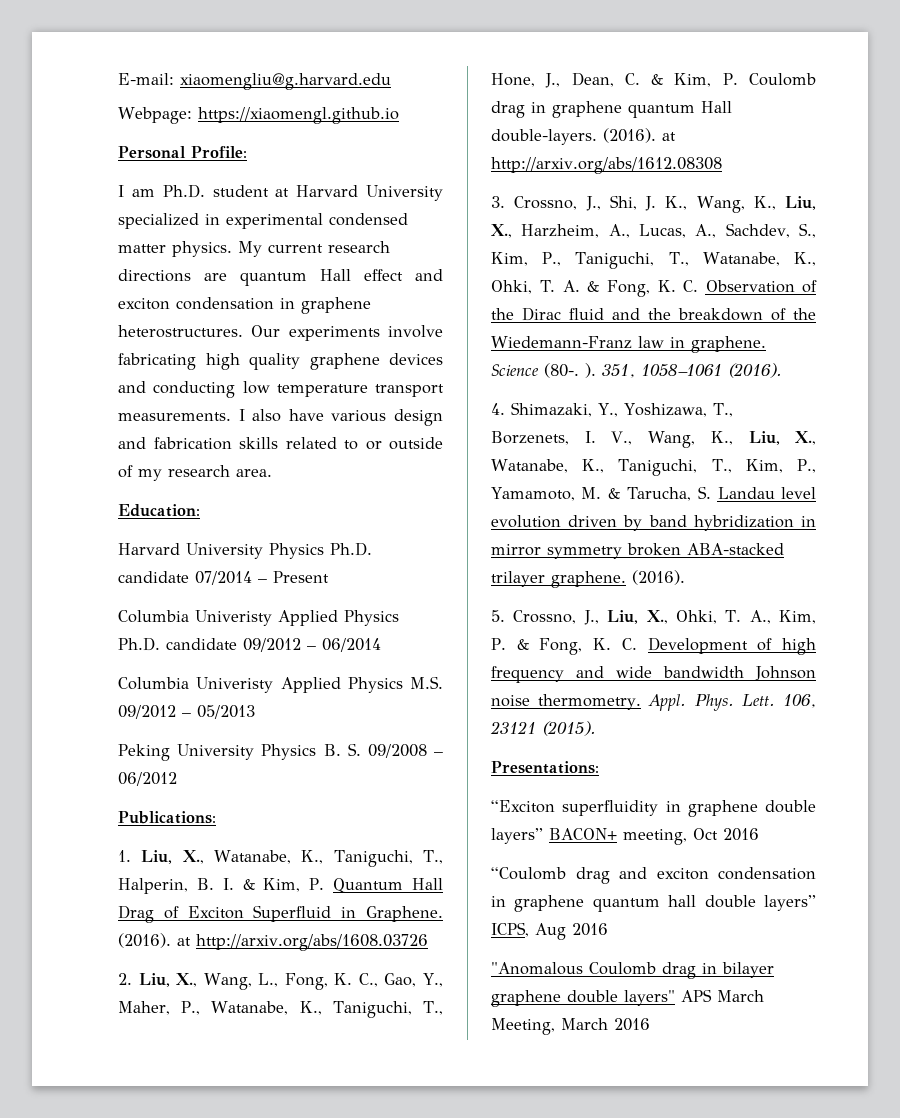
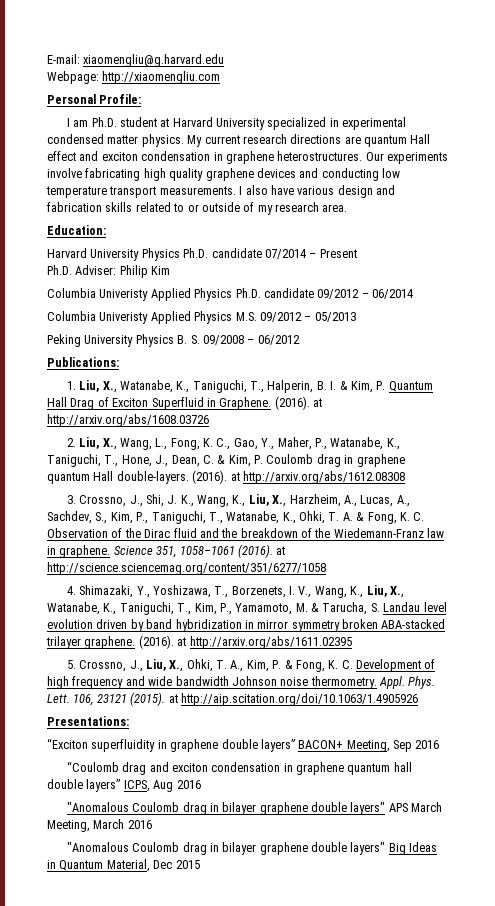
- Webpage: https://xiaomengl.github.io
+ Webpage: http://xiaomengliu.com
+ Ph.D. Adviser: Philip Kim
- Science (80-. ). 351, 1058–1061 (2016).
+ Science 351, 1058–1061 (2016). at http://science.sciencemag.org/content/351/6277/1058
- 4. Shimazaki, Y., Yoshizawa, T., Borzenets, I. V., Wang, K., Liu, X., Watanabe, K., Taniguchi, T., Kim, P., Yamamoto, M. & Tarucha, S. Landau level evolution driven by band hybridization in mirror symmetry broken ABA-stacked trilayer graphene. (2016).
+ 4. Shimazaki, Y., Yoshizawa, T., Borzenets, I. V., Wang, K., Liu, X., Watanabe, K., Taniguchi, T., Kim, P., Yamamoto, M. & Tarucha, S. Landau level evolution driven by band hybridization in mirror symmetry broken ABA-stacked trilayer graphene. (2016). at http://arxiv.org/abs/1611.02395
- 106, 23121 (2015).
+ 106, 23121 (2015). at http://aip.scitation.org/doi/10.1063/1.4905926
- “Exciton superfluidity in graphene double layers” BACON+ meeting, Oct 2016
+ “Exciton superfluidity in graphene double layers” BACON+ Meeting, Sep 2016
+ "Anomalous Coulomb drag in bilayer graphene double layers" Big Ideas in Quantum Material, Dec 2015

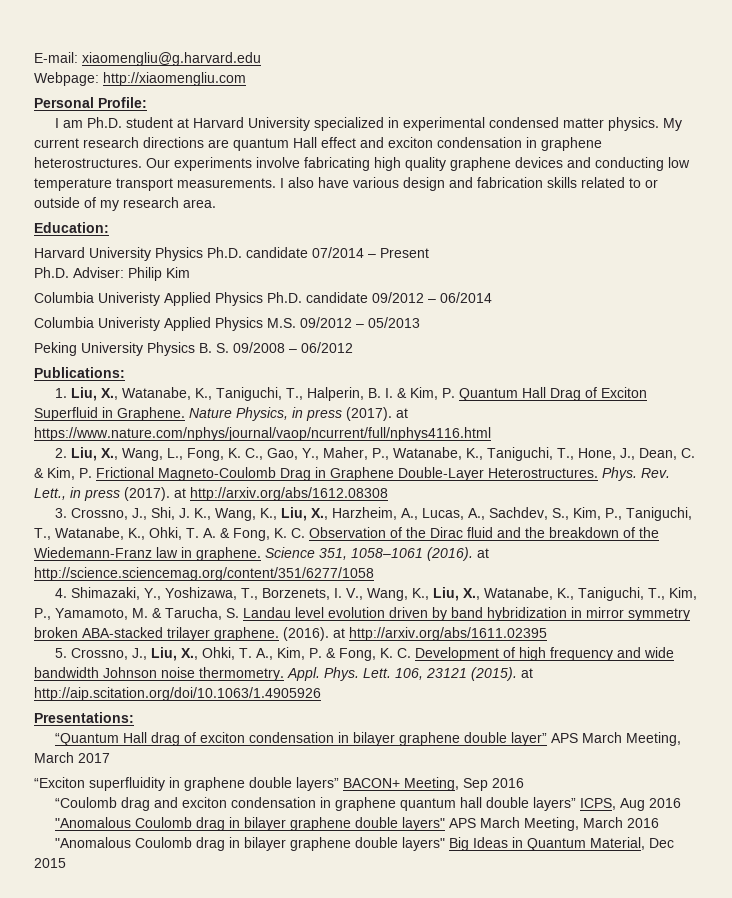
- (2016). at http://arxiv.org/abs/1608.03726
+ Nature Physics, in press (2017). at https://www.nature.com/nphys/journal/vaop/ncurrent/full/nphys4116.html
- 2. Liu, X., Wang, L., Fong, K. C., Gao, Y., Maher, P., Watanabe, K., Taniguchi, T., Hone, J., Dean, C. & Kim, P. Coulomb drag in graphene quantum Hall double-layers. (2016). at http://arxiv.org/abs/1612.08308
+ 2. Liu, X., Wang, L., Fong, K. C., Gao, Y., Maher, P., Watanabe, K., Taniguchi, T., Hone, J., Dean, C. & Kim, P. Frictional Magneto-Coulomb Drag in Graphene Double-Layer Heterostructures. Phys. Rev. Lett., in press (2017). at http://arxiv.org/abs/1612.08308
+ “Quantum Hall drag of exciton condensation in bilayer graphene double layer” APS March Meeting, March 2017

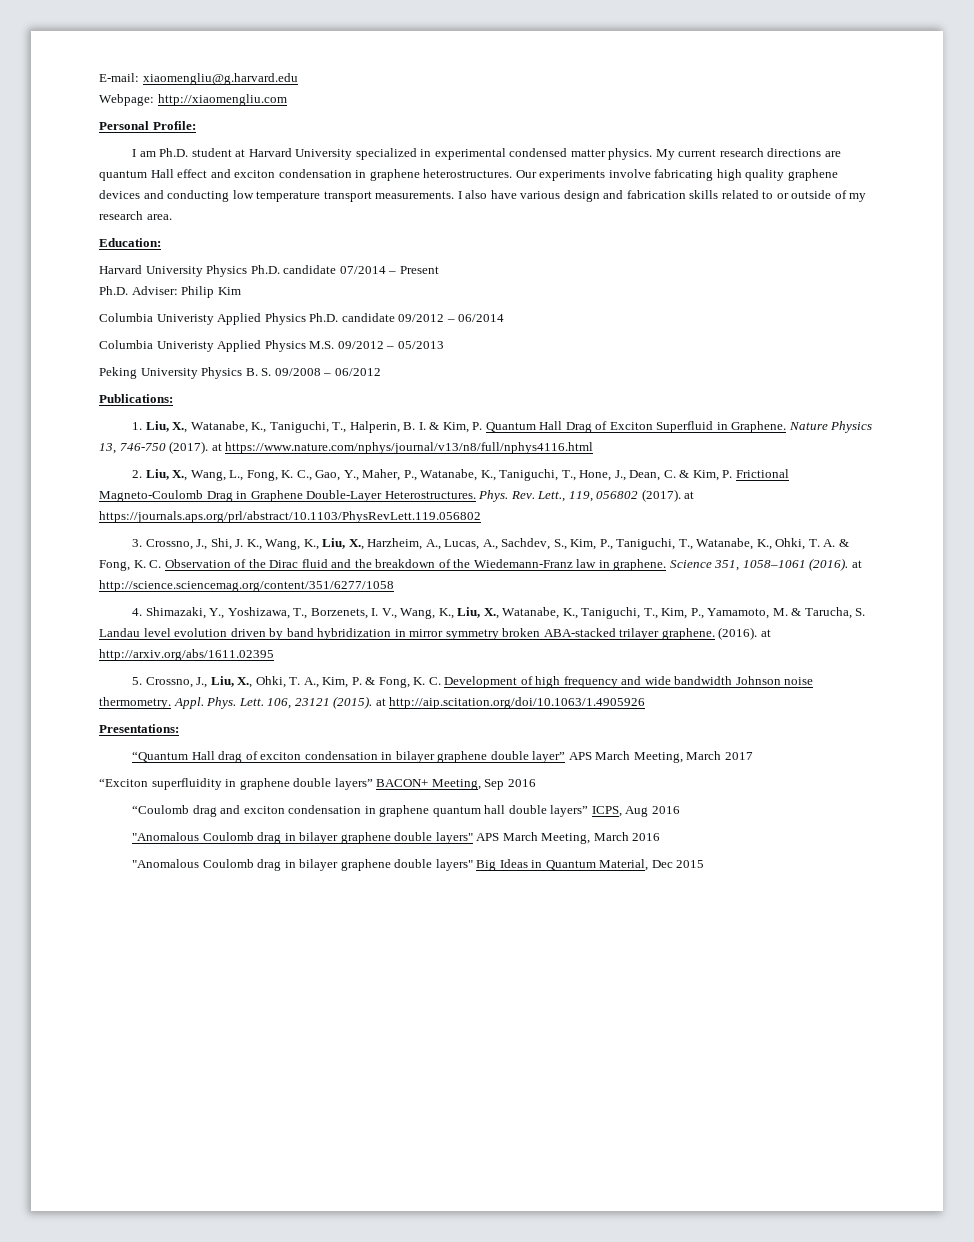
- Nature Physics, in press (2017). at https://www.nature.com/nphys/journal/vaop/ncurrent/full/nphys4116.html
+ Nature Physics 13, 746-750 (2017). at https://www.nature.com/nphys/journal/v13/n8/full/nphys4116.html
- Rev. Lett., in press (2017). at http://arxiv.org/abs/1612.08308
+ Rev. Lett., 119, 056802 (2017). at https://journals.aps.org/prl/abstract/10.1103/PhysRevLett.119.056802

